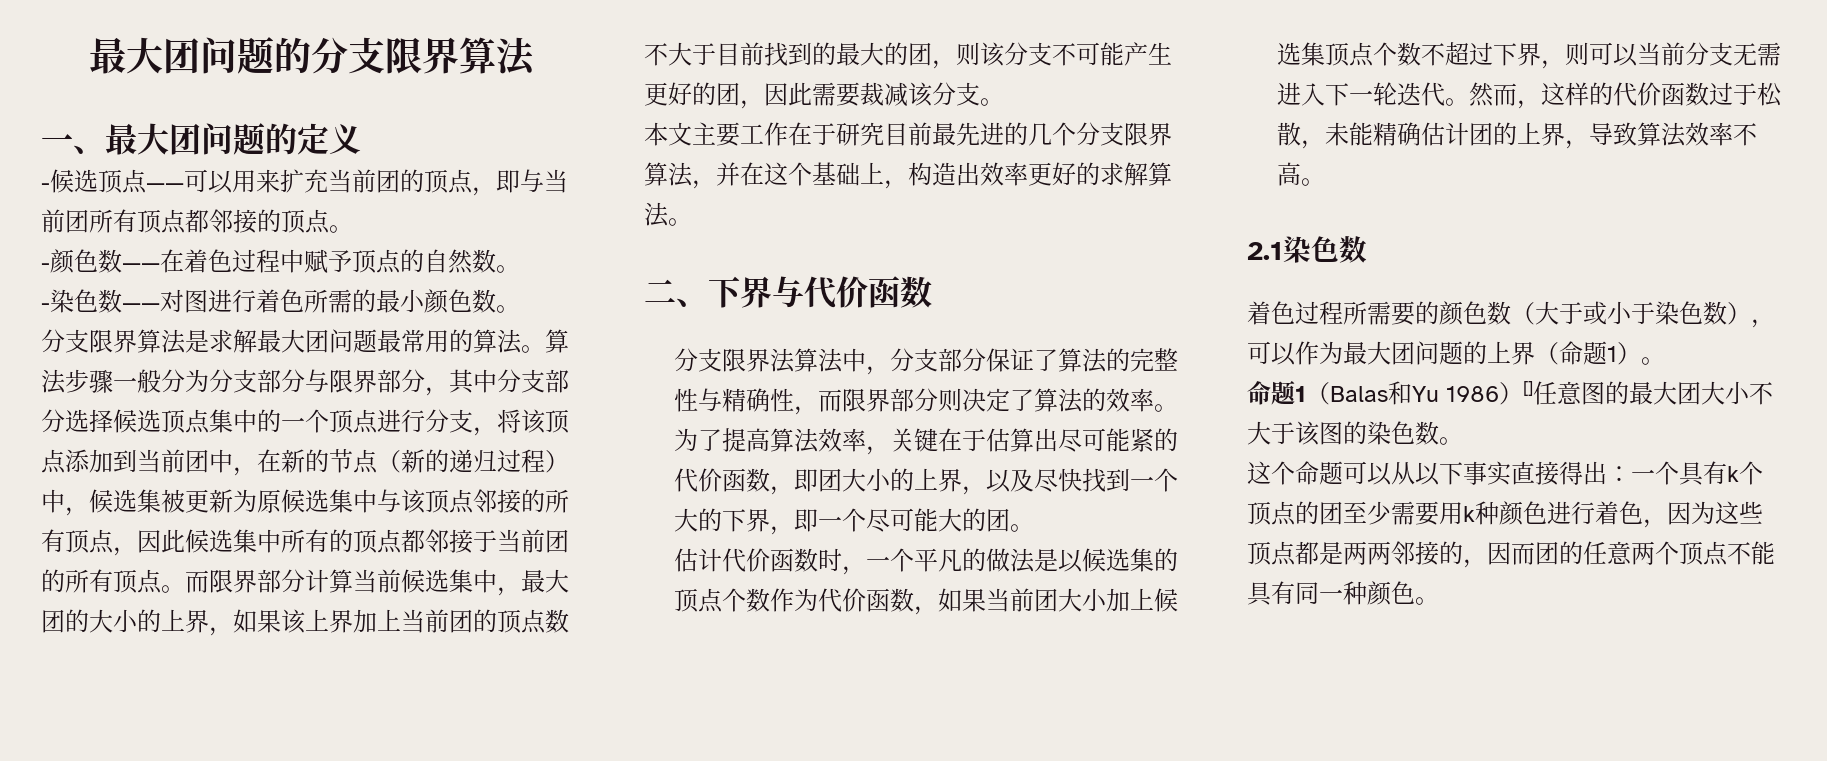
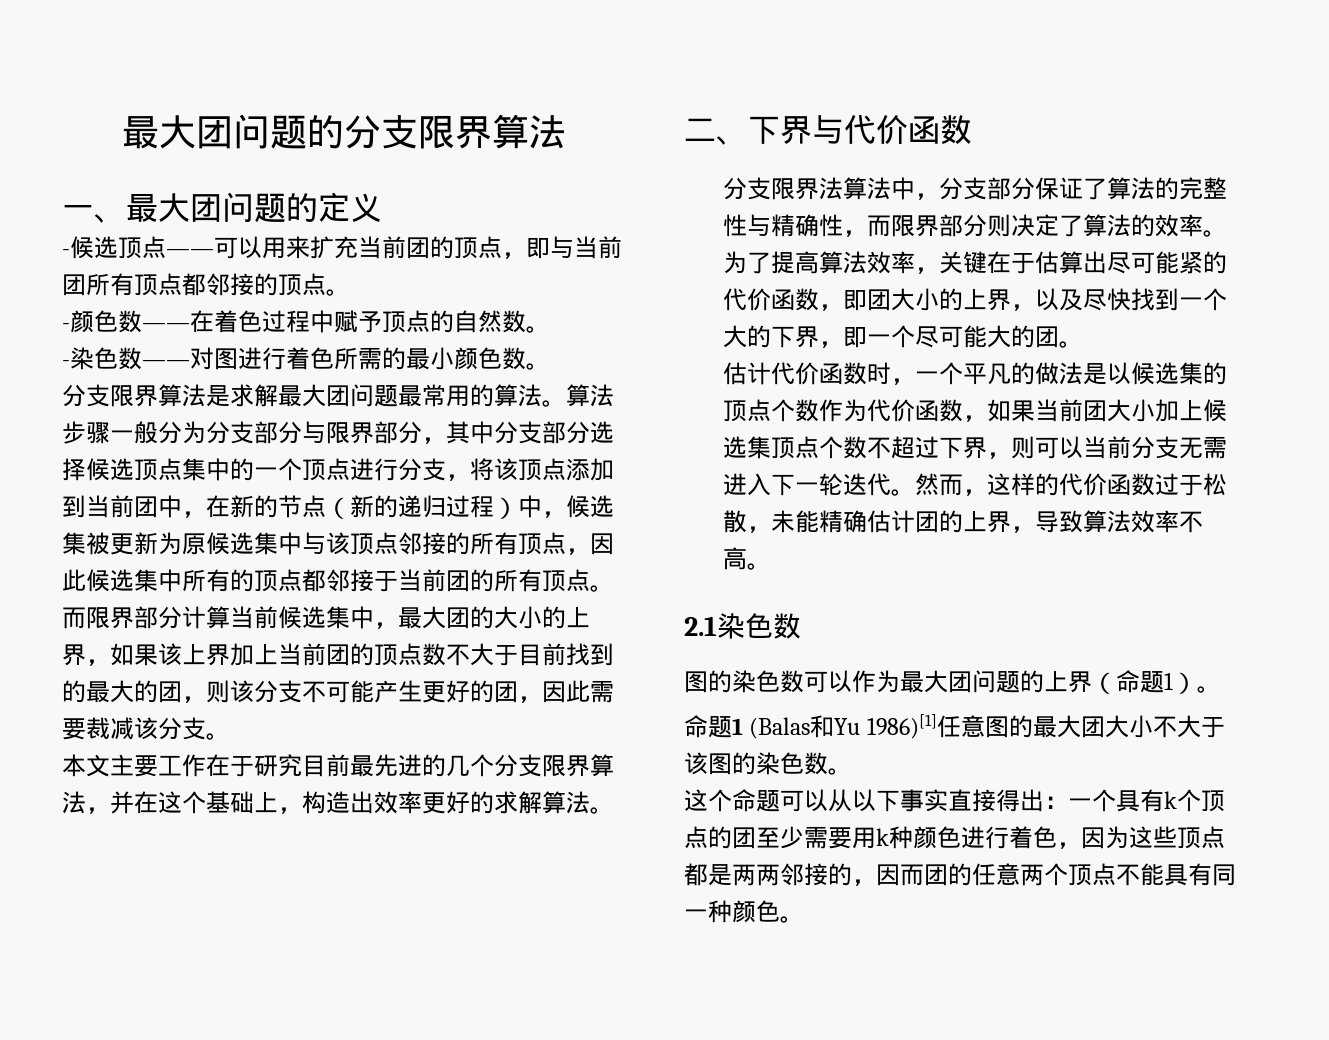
- 着色过程所需要的颜色数（大于或小于染色数），可以作为最大团问题的上界（命题1）。
+ 图的染色数可以作为最大团问题的上界（命题1）。
- 命题1（Balas和Yu 1986）[]任意图的最大团大小不大于该图的染色数。
+ 命题1 (Balas和Yu 1986)[1]任意图的最大团大小不大于该图的染色数。

